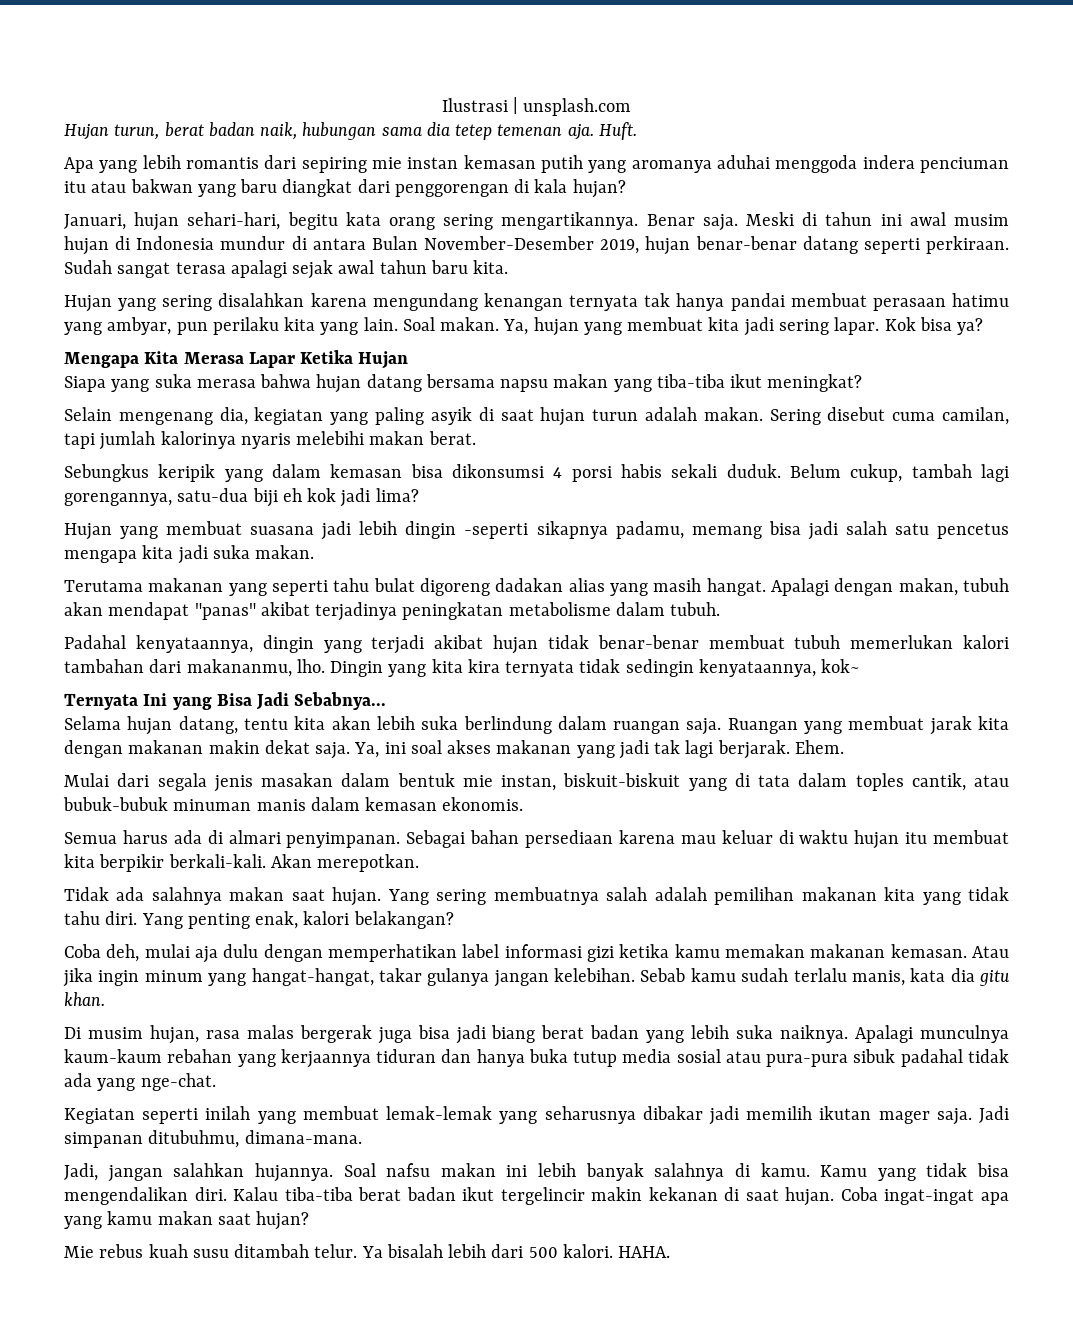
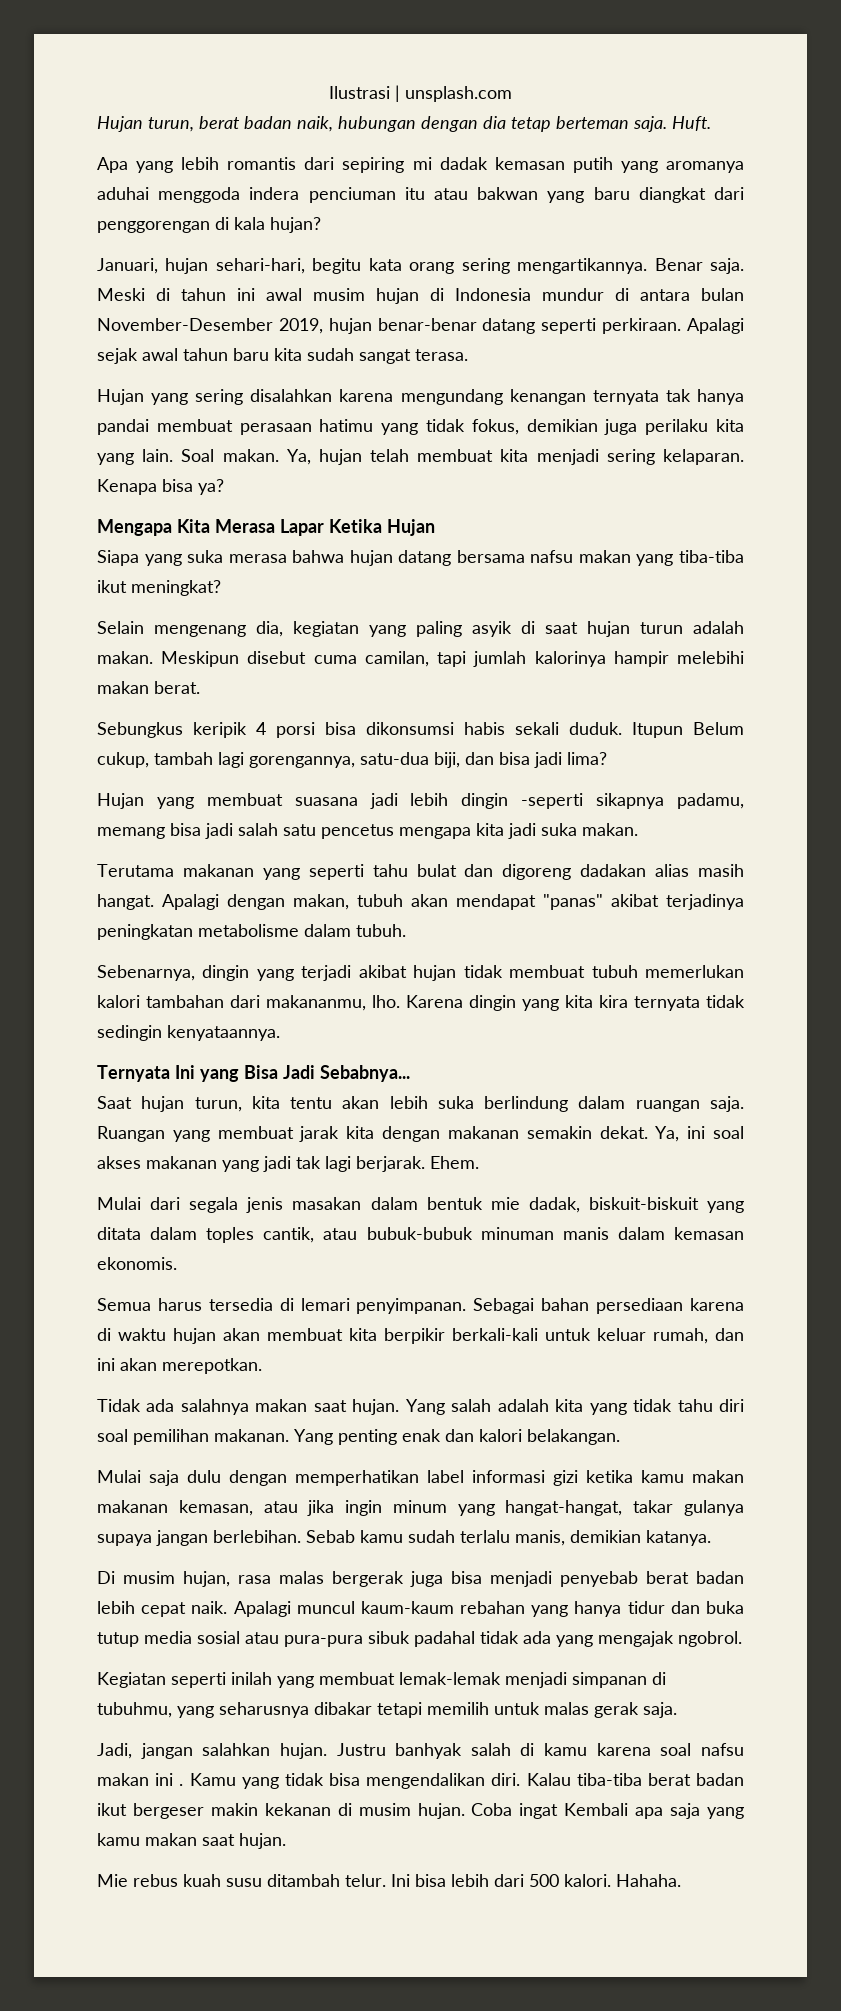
- Hujan turun, berat badan naik, hubungan sama dia tetep temenan aja.
+ Hujan turun, berat badan naik, hubungan dengan dia tetap berteman saja.
- Apa yang lebih romantis dari sepiring mie instan kemasan putih yang aromanya aduhai menggoda indera penciuman itu atau bakwan yang baru diangkat dari penggorengan di kala hujan?
+ Apa yang lebih romantis dari sepiring mi dadak kemasan putih yang aromanya aduhai menggoda indera penciuman itu atau bakwan yang baru diangkat dari penggorengan di kala hujan?
- Meski di tahun ini awal musim hujan di Indonesia mundur di antara Bulan November-Desember 2019, hujan benar-benar datang seperti perkiraan.
+ Meski di tahun ini awal musim hujan di Indonesia mundur di antara bulan November-Desember 2019, hujan benar-benar datang seperti perkiraan.
- Sudah sangat terasa apalagi sejak awal tahun baru kita.
+ Apalagi sejak awal tahun baru kita sudah sangat terasa.
- Hujan yang sering disalahkan karena mengundang kenangan ternyata tak hanya pandai membuat perasaan hatimu yang ambyar, pun perilaku kita yang lain.
+ Hujan yang sering disalahkan karena mengundang kenangan ternyata tak hanya pandai membuat perasaan hatimu yang tidak fokus, demikian juga perilaku kita yang lain.
- Ya, hujan yang membuat kita jadi sering lapar. Kok bisa ya?
+ Ya, hujan telah membuat kita menjadi sering kelaparan. Kenapa bisa ya?
- Siapa yang suka merasa bahwa hujan datang bersama napsu makan yang tiba-tiba ikut meningkat?
+ Siapa yang suka merasa bahwa hujan datang bersama nafsu makan yang tiba-tiba ikut meningkat?
- Sering disebut cuma camilan, tapi jumlah kalorinya nyaris melebihi makan berat.
+ Meskipun disebut cuma camilan, tapi jumlah kalorinya hampir melebihi makan berat.
- Sebungkus keripik yang dalam kemasan bisa dikonsumsi 4 porsi habis sekali duduk.
+ Sebungkus keripik 4 porsi bisa dikonsumsi habis sekali duduk.
- Belum cukup, tambah lagi gorengannya, satu-dua biji eh kok jadi lima?
+ Itupun Belum cukup, tambah lagi gorengannya, satu-dua biji, dan bisa jadi lima?
- Terutama makanan yang seperti tahu bulat digoreng dadakan alias yang masih hangat.
+ Terutama makanan yang seperti tahu bulat dan digoreng dadakan alias masih hangat.
- Padahal kenyataannya, dingin yang terjadi akibat hujan tidak benar-benar membuat tubuh memerlukan kalori tambahan dari makananmu, lho.
+ Sebenarnya, dingin yang terjadi akibat hujan tidak membuat tubuh memerlukan kalori tambahan dari makananmu, lho.
- Dingin yang kita kira ternyata tidak sedingin kenyataannya, kok~
+ Karena dingin yang kita kira ternyata tidak sedingin kenyataannya.
- Selama hujan datang, tentu kita akan lebih suka berlindung dalam ruangan saja.
+ Saat hujan turun, kita tentu akan lebih suka berlindung dalam ruangan saja.
- Ruangan yang membuat jarak kita dengan makanan makin dekat saja.
+ Ruangan yang membuat jarak kita dengan makanan semakin dekat.
- Mulai dari segala jenis masakan dalam bentuk mie instan, biskuit-biskuit yang di tata dalam toples cantik, atau bubuk-bubuk minuman manis dalam kemasan ekonomis.
+ Mulai dari segala jenis masakan dalam bentuk mie dadak, biskuit-biskuit yang ditata dalam toples cantik, atau bubuk-bubuk minuman manis dalam kemasan ekonomis.
- Semua harus ada di almari penyimpanan.
+ Semua harus tersedia di lemari penyimpanan.
- Sebagai bahan persediaan karena mau keluar di waktu hujan itu membuat kita berpikir berkali-kali. Akan merepotkan.
+ Sebagai bahan persediaan karena di waktu hujan akan membuat kita berpikir berkali-kali untuk keluar rumah, dan ini akan merepotkan.
- Yang sering membuatnya salah adalah pemilihan makanan kita yang tidak tahu diri. Yang penting enak, kalori belakangan?
- Coba deh, mulai aja dulu dengan memperhatikan label informasi gizi ketika kamu memakan makanan kemasan. Atau jika ingin minum yang hangat-hangat, takar gulanya jangan kelebihan.
+ Yang salah adalah kita yang tidak tahu diri soal pemilihan makanan. Yang penting enak dan kalori belakangan.
+ Mulai saja dulu dengan memperhatikan label informasi gizi ketika kamu makan makanan kemasan, atau jika ingin minum yang hangat-hangat, takar gulanya supaya jangan berlebihan.
- Sebab kamu sudah terlalu manis, kata dia gitu khan.
+ Sebab kamu sudah terlalu manis, demikian katanya.
- Di musim hujan, rasa malas bergerak juga bisa jadi biang berat badan yang lebih suka naiknya. Apalagi munculnya kaum-kaum rebahan yang kerjaannya tiduran dan hanya buka tutup media sosial atau pura-pura sibuk padahal tidak ada yang nge-chat.
+ Di musim hujan, rasa malas bergerak juga bisa menjadi penyebab berat badan lebih cepat naik. Apalagi muncul kaum-kaum rebahan yang hanya tidur dan buka tutup media sosial atau pura-pura sibuk padahal tidak ada yang mengajak ngobrol.
- Kegiatan seperti inilah yang membuat lemak-lemak yang seharusnya dibakar jadi memilih ikutan mager saja. Jadi simpanan ditubuhmu, dimana-mana.
- Jadi, jangan salahkan hujannya. Soal nafsu makan ini lebih banyak salahnya di kamu.
+ Kegiatan seperti inilah yang membuat lemak-lemak menjadi simpanan di tubuhmu, yang seharusnya dibakar tetapi memilih untuk malas gerak saja.
+ Jadi, jangan salahkan hujan. Justru banhyak salah di kamu karena soal nafsu makan ini .
- Kalau tiba-tiba berat badan ikut tergelincir makin kekanan di saat hujan.
+ Kalau tiba-tiba berat badan ikut bergeser makin kekanan di musim hujan.
- Coba ingat-ingat apa yang kamu makan saat hujan?
+ Coba ingat Kembali apa saja yang kamu makan saat hujan.
- Ya bisalah lebih dari 500 kalori.
+ Ini bisa lebih dari 500 kalori.
- HAHA.
+ Hahaha.

